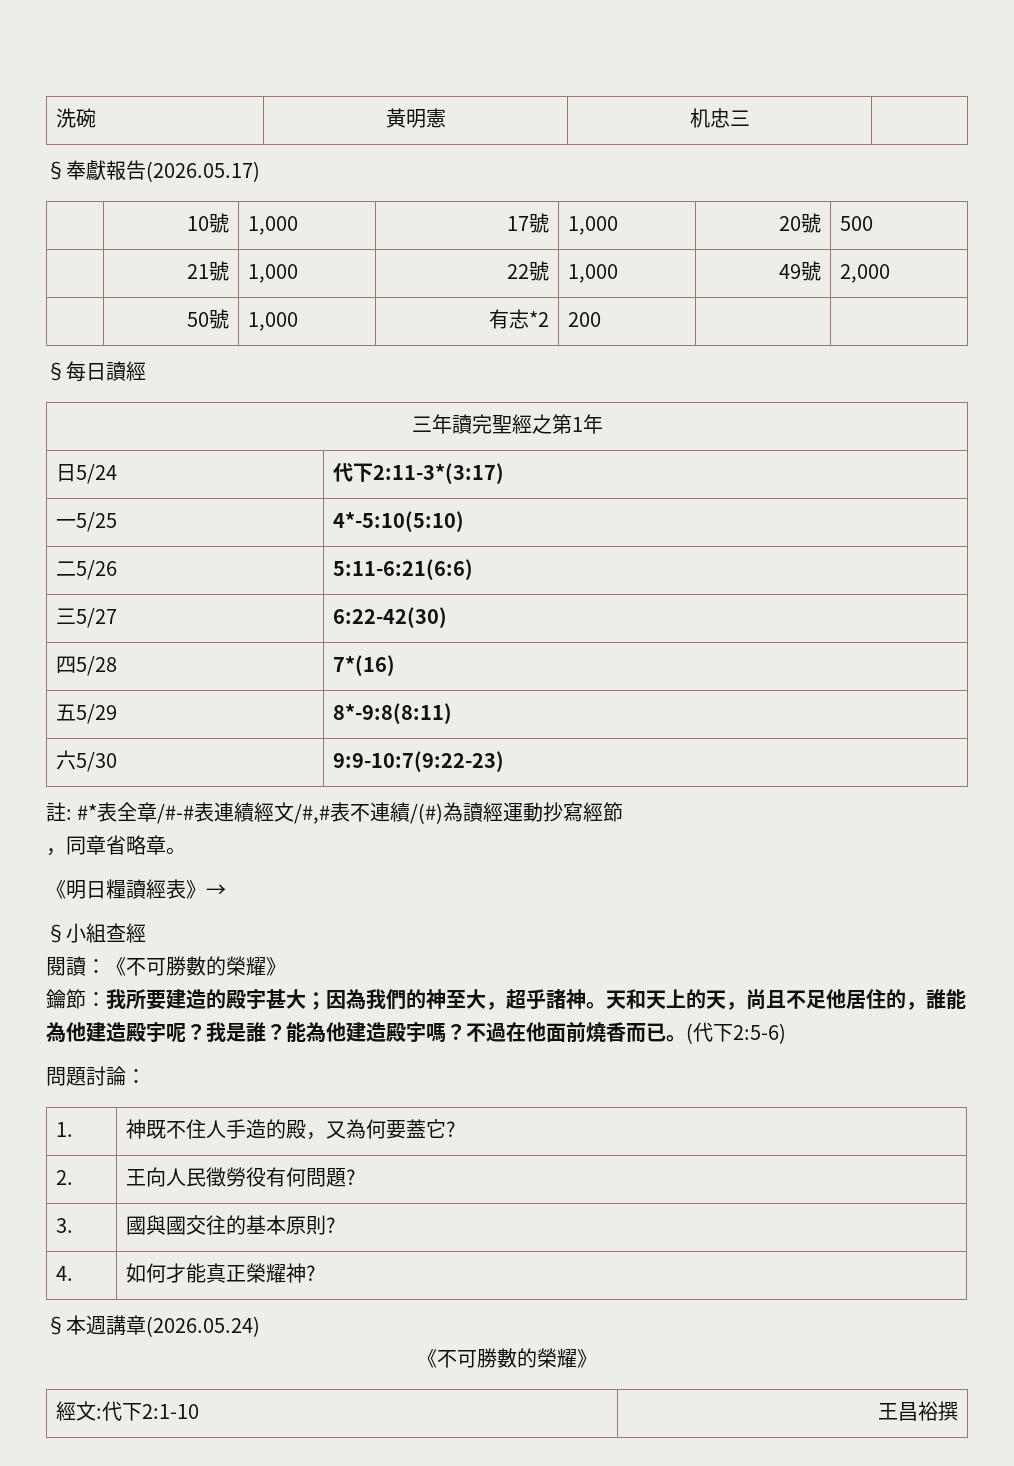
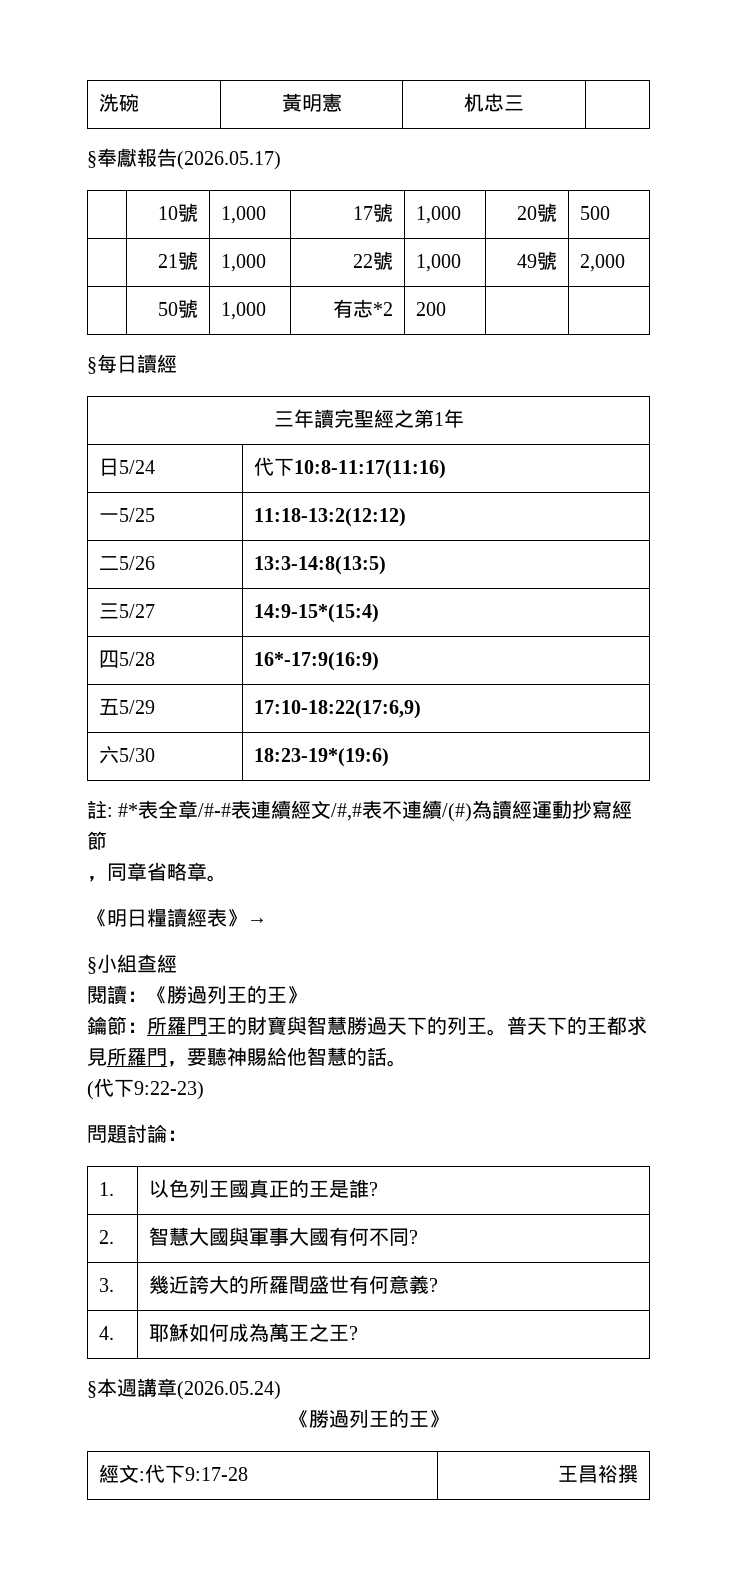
- 日5/24 | 代下2:11-3*(3:17)
+ 日5/24 | 代下10:8-11:17(11:16)
- 一5/25 | 4*-5:10(5:10)
+ 一5/25 | 11:18-13:2(12:12)
- 二5/26 | 5:11-6:21(6:6)
+ 二5/26 | 13:3-14:8(13:5)
- 三5/27 | 6:22-42(30)
+ 三5/27 | 14:9-15*(15:4)
- 四5/28 | 7*(16)
+ 四5/28 | 16*-17:9(16:9)
- 五5/29 | 8*-9:8(8:11)
+ 五5/29 | 17:10-18:22(17:6,9)
- 六5/30 | 9:9-10:7(9:22-23)
+ 六5/30 | 18:23-19*(19:6)
- 閱讀：《不可勝數的榮耀》
+ 閱讀：《勝過列王的王》
- 鑰節：我所要建造的殿宇甚大；因為我們的神至大，超乎諸神。天和天上的天，尚且不足他居住的，誰能為他建造殿宇呢？我是誰？能為他建造殿宇嗎？不過在他面前燒香而已。(代下2:5-6)
+ 鑰節：所羅門王的財寶與智慧勝過天下的列王。普天下的王都求見所羅門，要聽神賜給他智慧的話。
+ (代下9:22-23)
- 1. | 神既不住人手造的殿，又為何要蓋它?
- 2. | 王向人民徵勞役有何問題?
- 3. | 國與國交往的基本原則?
- 4. | 如何才能真正榮耀神?
+ 1. | 以色列王國真正的王是誰?
+ 2. | 智慧大國與軍事大國有何不同?
+ 3. | 幾近誇大的所羅間盛世有何意義?
+ 4. | 耶穌如何成為萬王之王?
  §本週講章(2026.05.24)
- 《不可勝數的榮耀》
+ 《勝過列王的王》
- 經文:代下2:1-10 | 王昌裕撰
+ 經文:代下9:17-28 | 王昌裕撰

